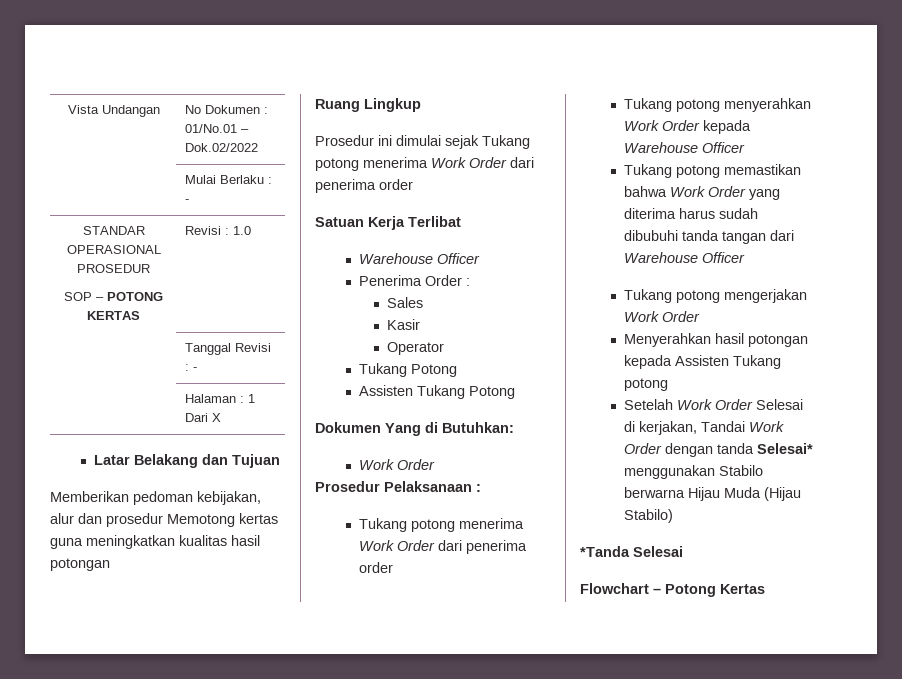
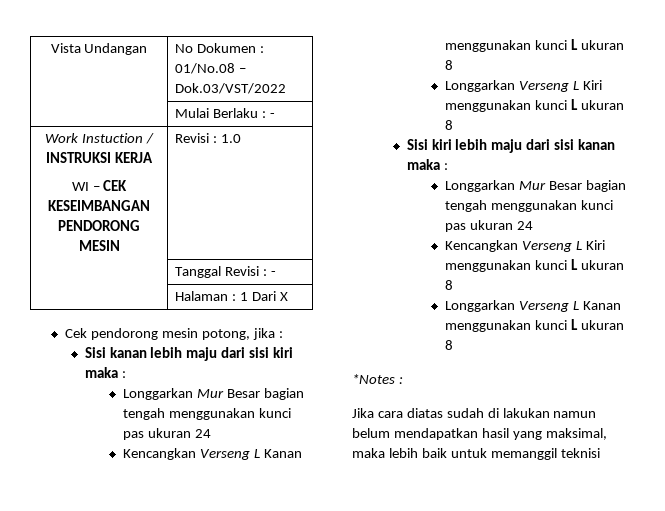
- Vista Undangan | No Dokumen : 01/No.01 – Dok.02/2022
+ Vista Undangan | No Dokumen : 01/No.08 – Dok.03/VST/2022
- STANDAR OPERASIONAL PROSEDUR
- SOP – POTONG KERTAS | Revisi : 1.0
+ Work Instuction / INSTRUKSI KERJA
+ WI – CEK KESEIMBANGAN PENDORONG MESIN | Revisi : 1.0
- Latar Belakang dan Tujuan
- Memberikan pedoman kebijakan, alur dan prosedur Memotong kertas guna meningkatkan kualitas hasil potongan
- Ruang Lingkup
- Prosedur ini dimulai sejak Tukang potong menerima Work Order dari penerima order
- Satuan Kerja Terlibat
- Warehouse Officer
- Penerima Order :
- Sales
- Kasir
- Operator
- Tukang Potong
- Assisten Tukang Potong
- Dokumen Yang di Butuhkan:
- Work Order
- Prosedur Pelaksanaan :
- Tukang potong menerima Work Order dari penerima order
- Tukang potong menyerahkan Work Order kepada Warehouse Officer
- Tukang potong memastikan bahwa Work Order yang diterima harus sudah dibubuhi tanda tangan dari Warehouse Officer
- Tukang potong mengerjakan Work Order
- Menyerahkan hasil potongan kepada Assisten Tukang potong
- Setelah Work Order Selesai di kerjakan, Tandai Work Order dengan tanda Selesai* menggunakan Stabilo berwarna Hijau Muda (Hijau Stabilo)
- *Tanda Selesai
- Flowchart – Potong Kertas
+ Cek pendorong mesin potong, jika :
+ Sisi kanan lebih maju dari sisi kiri maka :
+ Longgarkan Mur Besar bagian tengah menggunakan kunci pas ukuran 24
+ Kencangkan Verseng L Kanan menggunakan kunci L ukuran 8
+ Longgarkan Verseng L Kiri menggunakan kunci L ukuran 8
+ Sisi kiri lebih maju dari sisi kanan maka :
+ Longgarkan Mur Besar bagian tengah menggunakan kunci pas ukuran 24
+ Kencangkan Verseng L Kiri menggunakan kunci L ukuran 8
+ Longgarkan Verseng L Kanan menggunakan kunci L ukuran 8
+ *Notes :
+ Jika cara diatas sudah di lakukan namun belum mendapatkan hasil yang maksimal, maka lebih baik untuk memanggil teknisi

